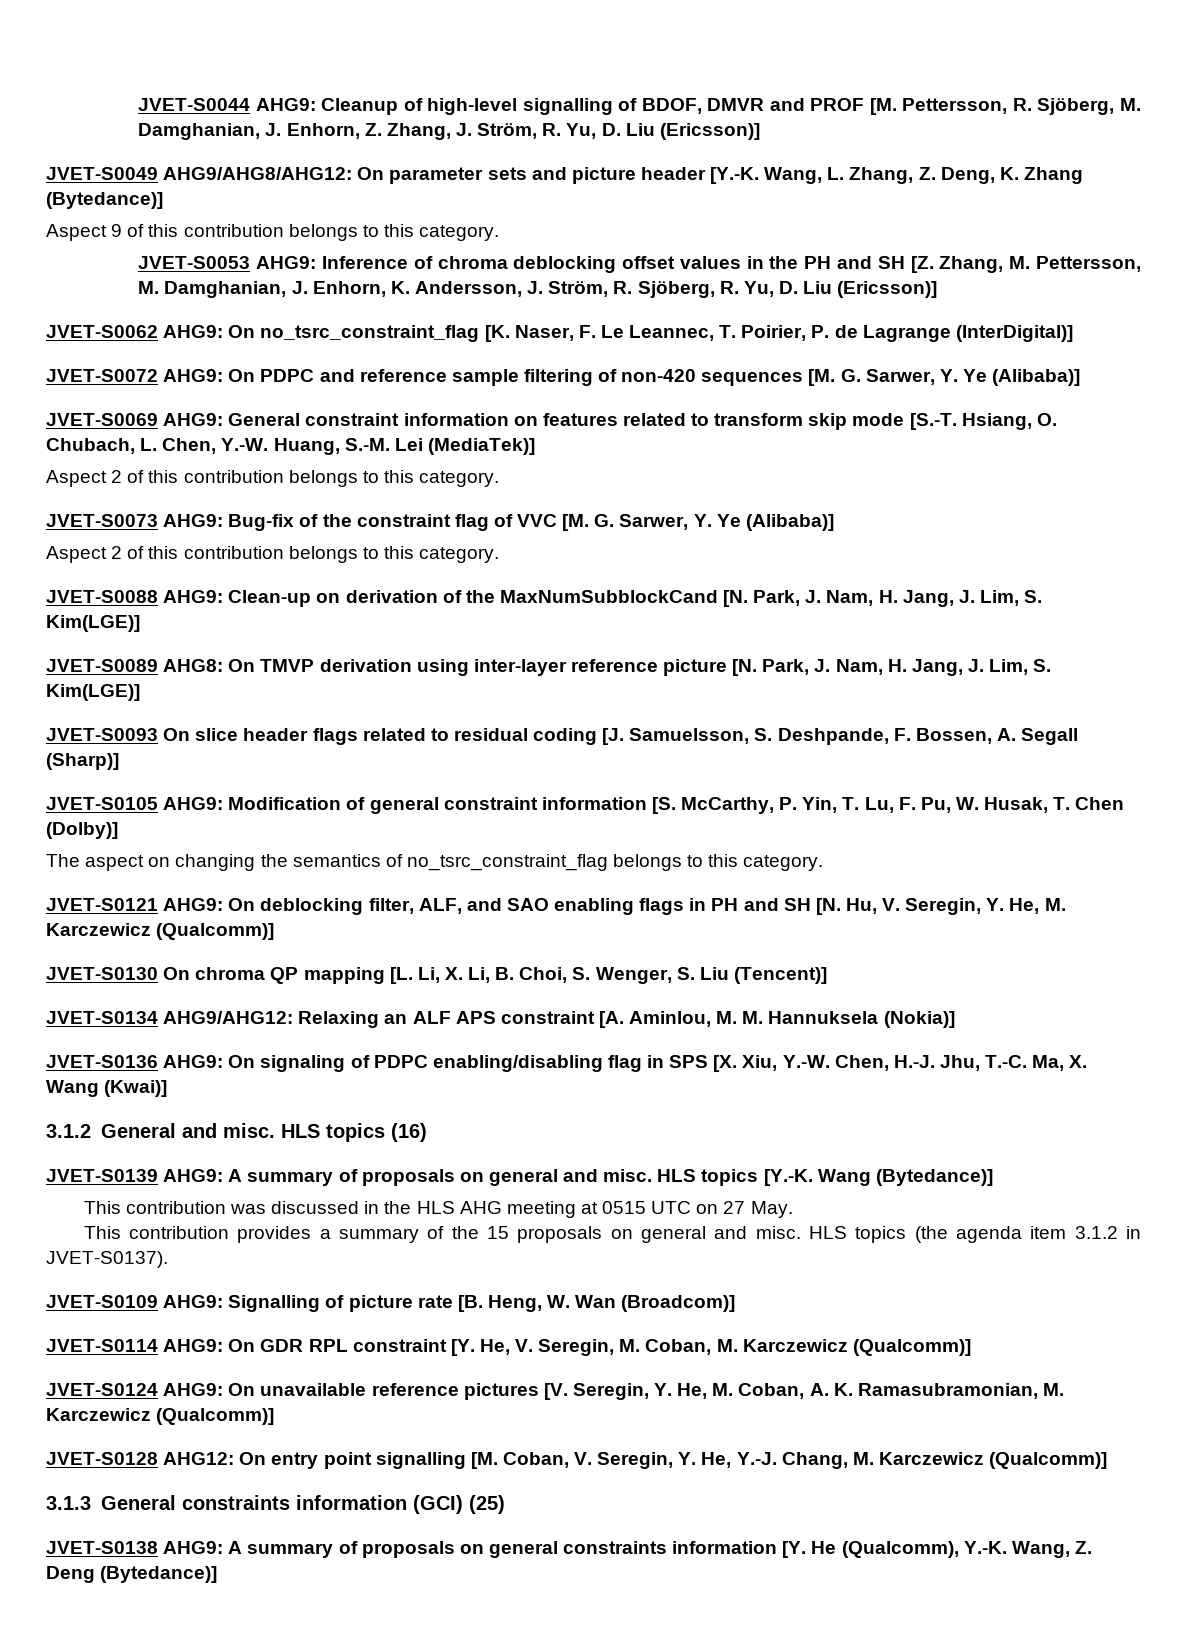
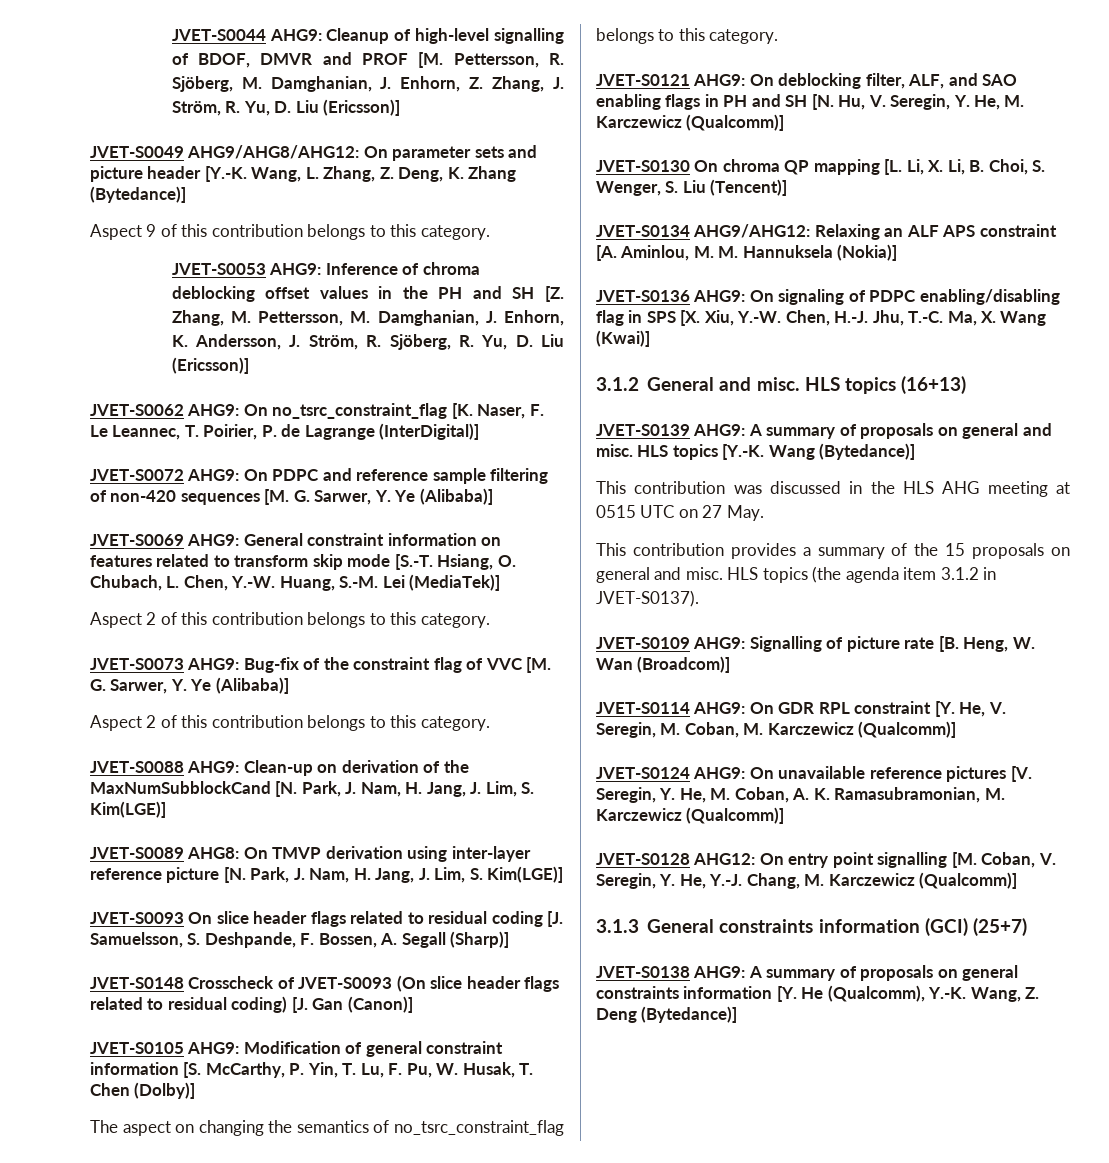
+ JVET-S0148 Crosscheck of JVET-S0093 (On slice header flags related to residual coding) [J. Gan (Canon)]
- HLS topics (16)
+ HLS topics (16+13)
- 3.1.3 General constraints information (GCI) (25)
+ 3.1.3 General constraints information (GCI) (25+7)

